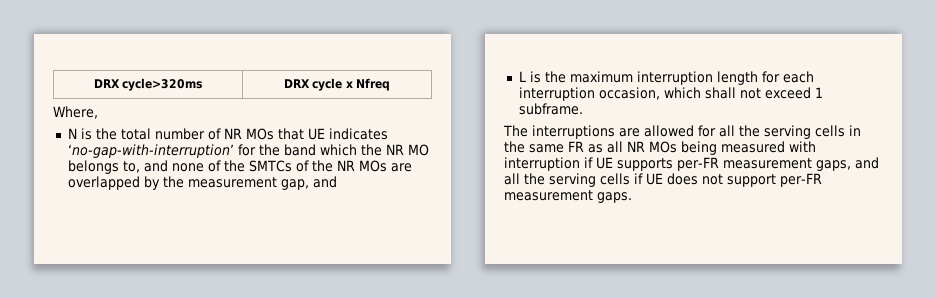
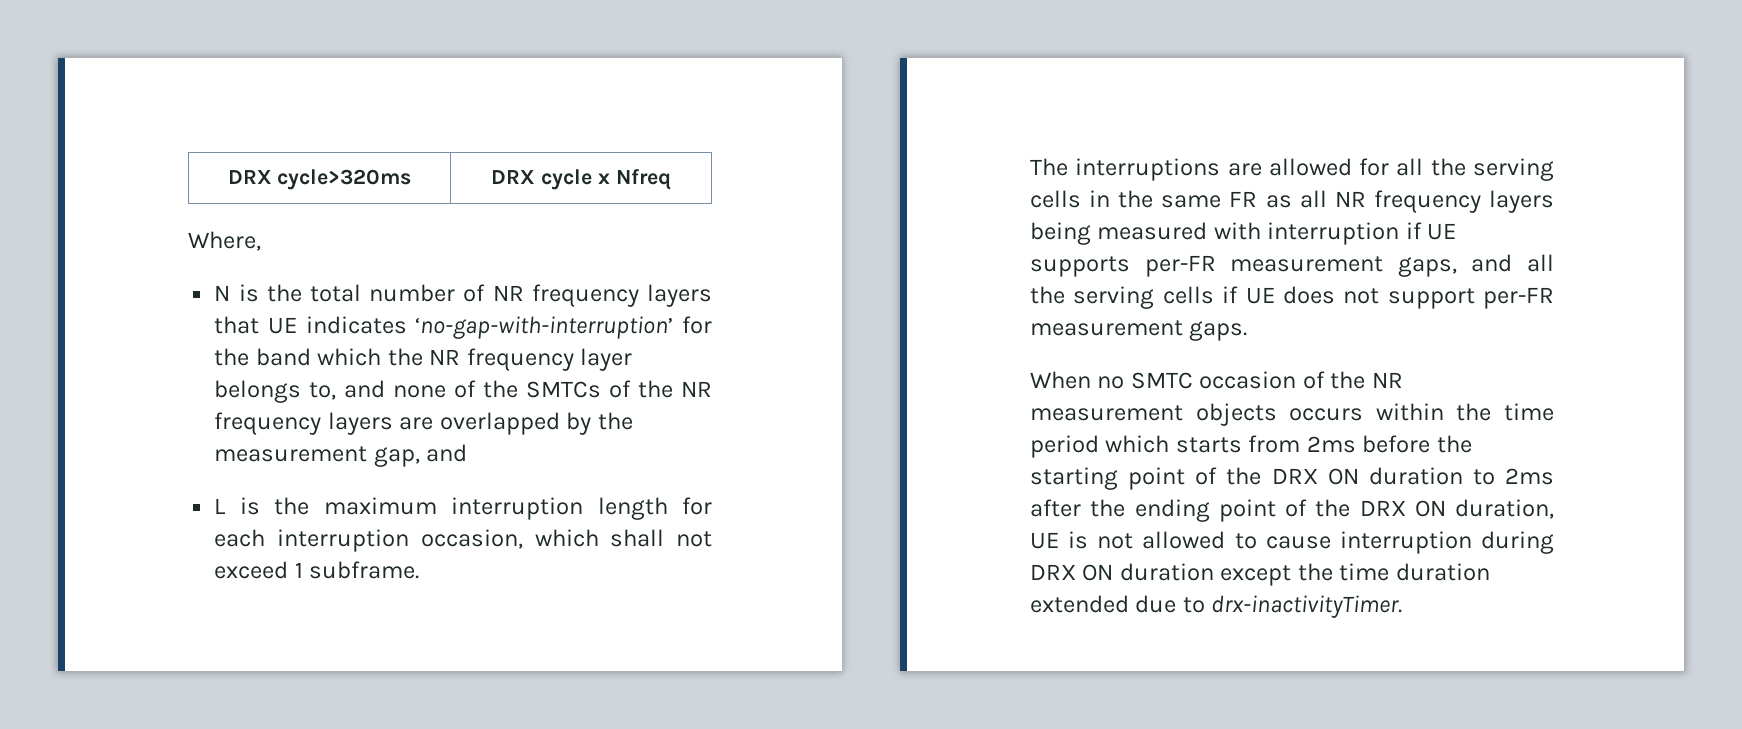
- N is the total number of NR MOs that UE indicates ‘no-gap-with-interruption’ for the band which the NR MO belongs to, and none of the SMTCs of the NR MOs are overlapped by the measurement gap, and
+ N is the total number of NR frequency layers that UE indicates ‘no-gap-with-interruption’ for the band which the NR frequency layer belongs to, and none of the SMTCs of the NR frequency layers are overlapped by the measurement gap, and
- The interruptions are allowed for all the serving cells in the same FR as all NR MOs being measured with interruption if UE supports per-FR measurement gaps, and all the serving cells if UE does not support per-FR measurement gaps.
+ The interruptions are allowed for all the serving cells in the same FR as all NR frequency layers being measured with interruption if UE supports per-FR measurement gaps, and all the serving cells if UE does not support per-FR measurement gaps.
+ When no SMTC occasion of the NR measurement objects occurs within the time period which starts from 2ms before the starting point of the DRX ON duration to 2ms after the ending point of the DRX ON duration, UE is not allowed to cause interruption during DRX ON duration except the time duration extended due to drx-inactivityTimer.

